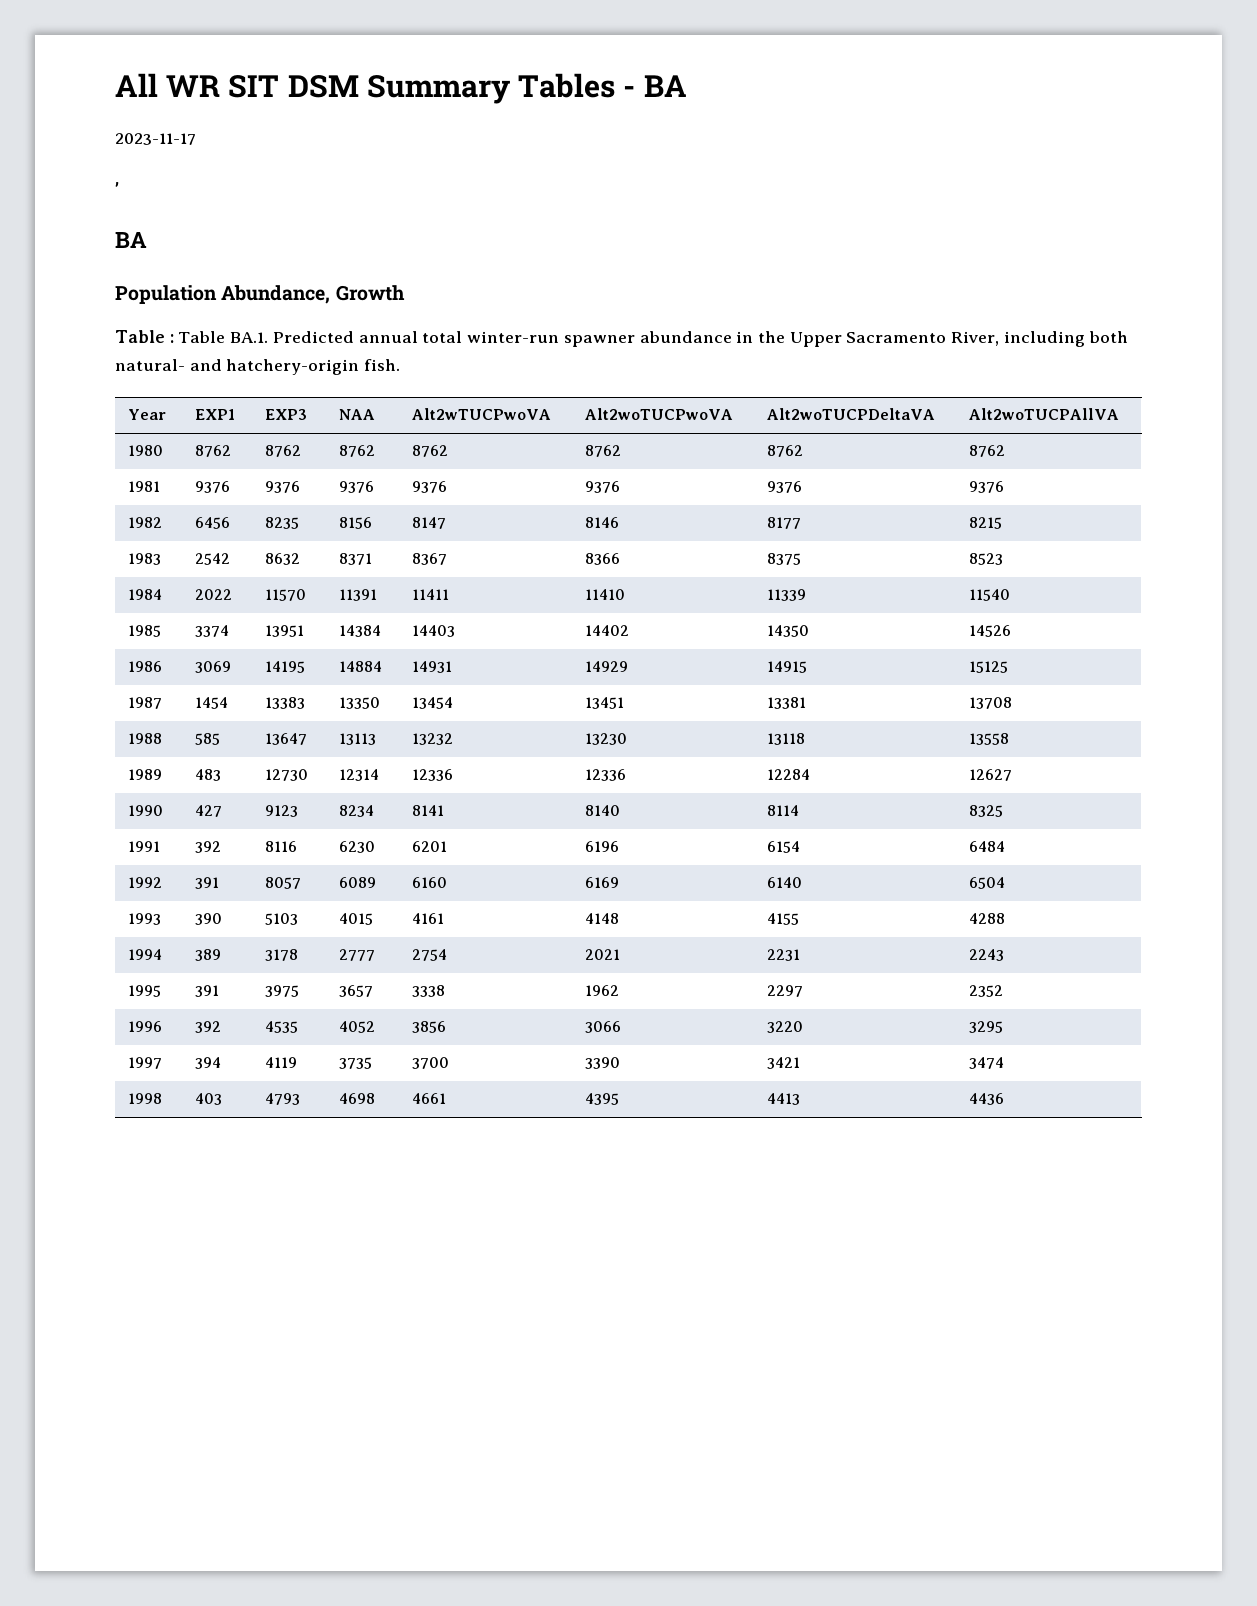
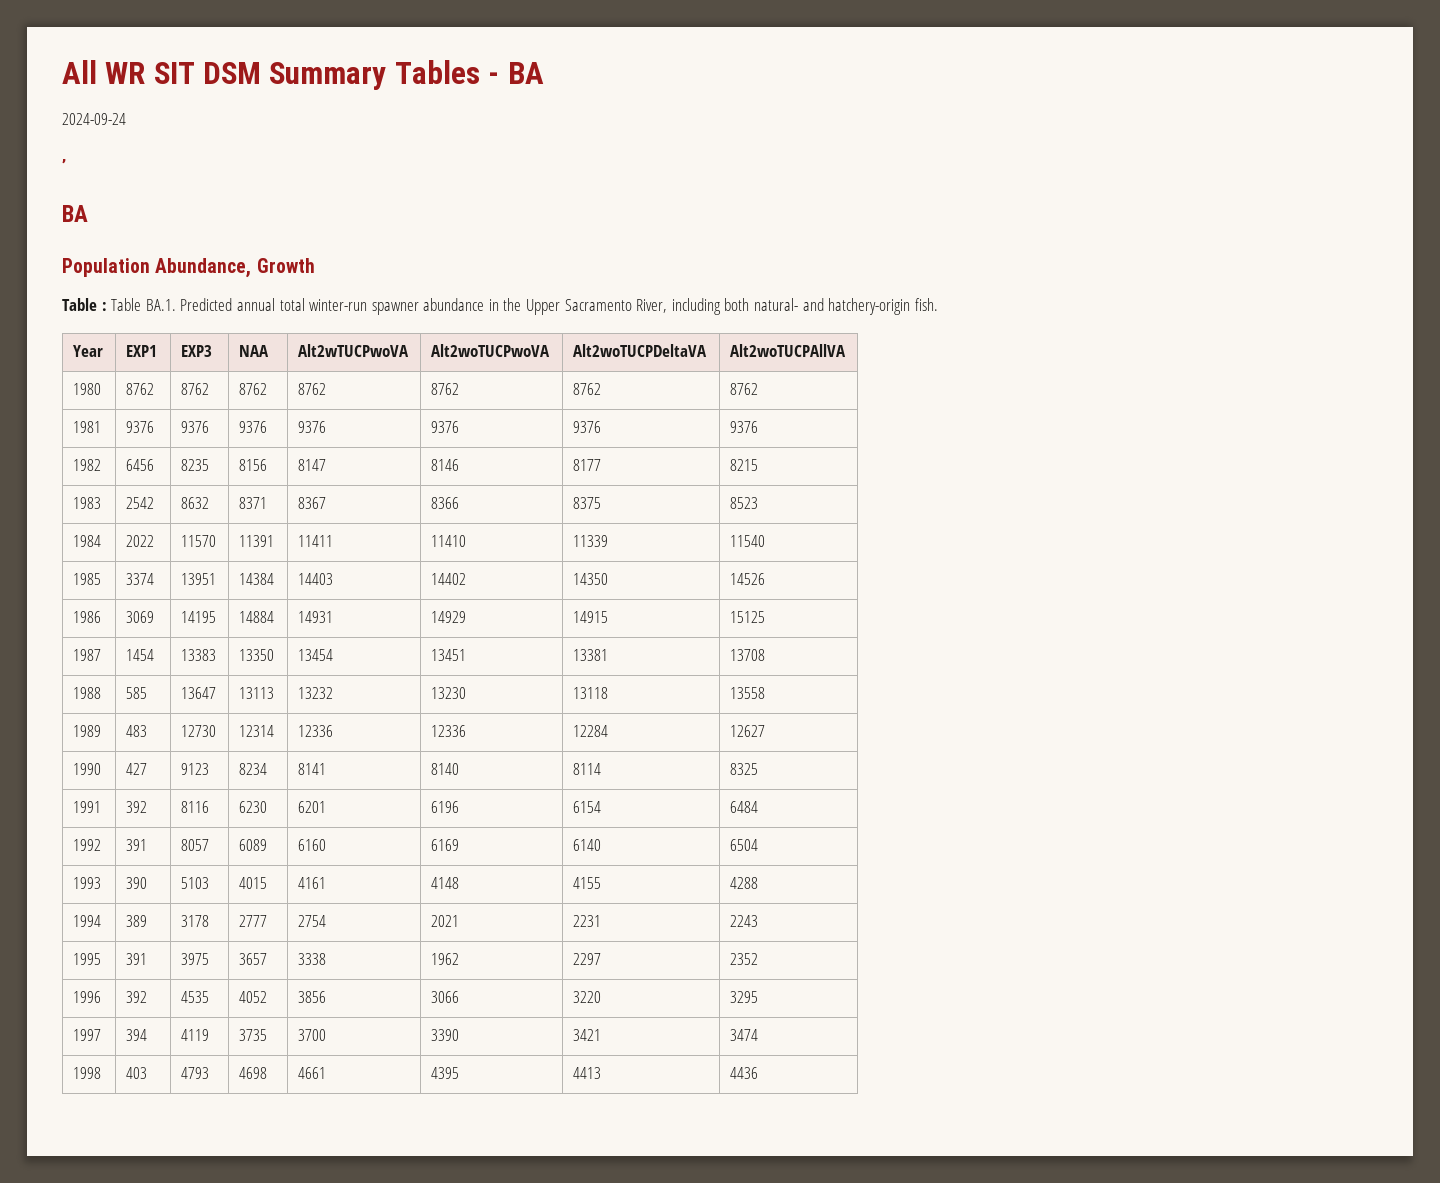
- 2023-11-17
+ 2024-09-24

